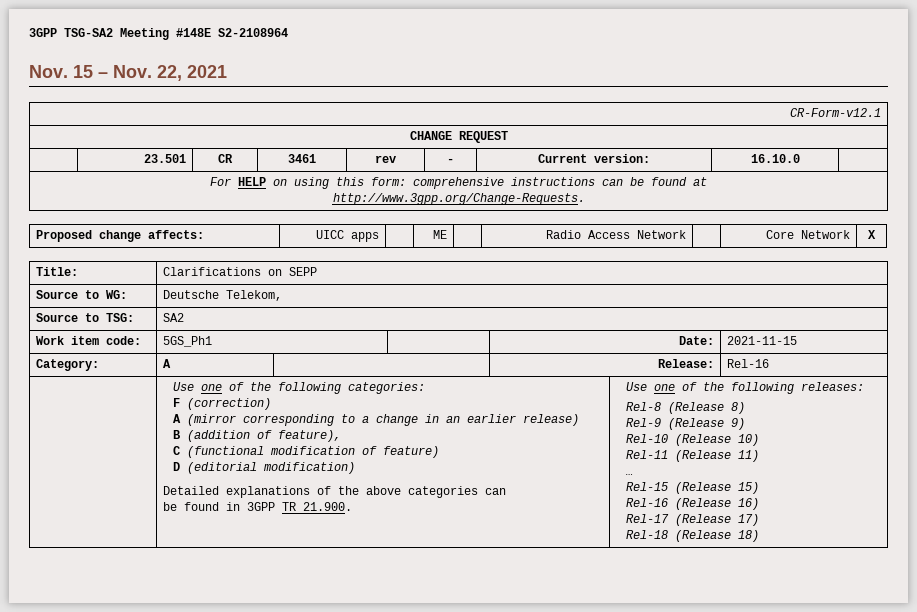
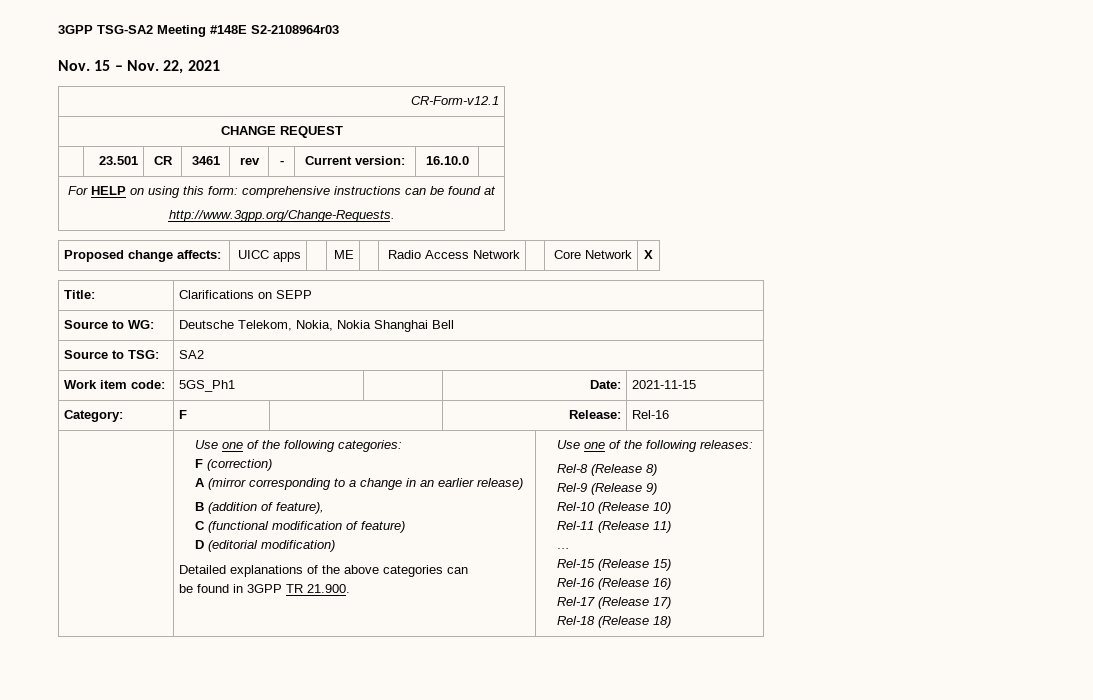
- 3GPP TSG-SA2 Meeting #148E S2-2108964
+ 3GPP TSG-SA2 Meeting #148E S2-2108964r03
- Source to WG: | Deutsche Telekom,
+ Source to WG: | Deutsche Telekom, Nokia, Nokia Shanghai Bell
- Category: | A | | Release: | Rel-16
+ Category: | F | | Release: | Rel-16

